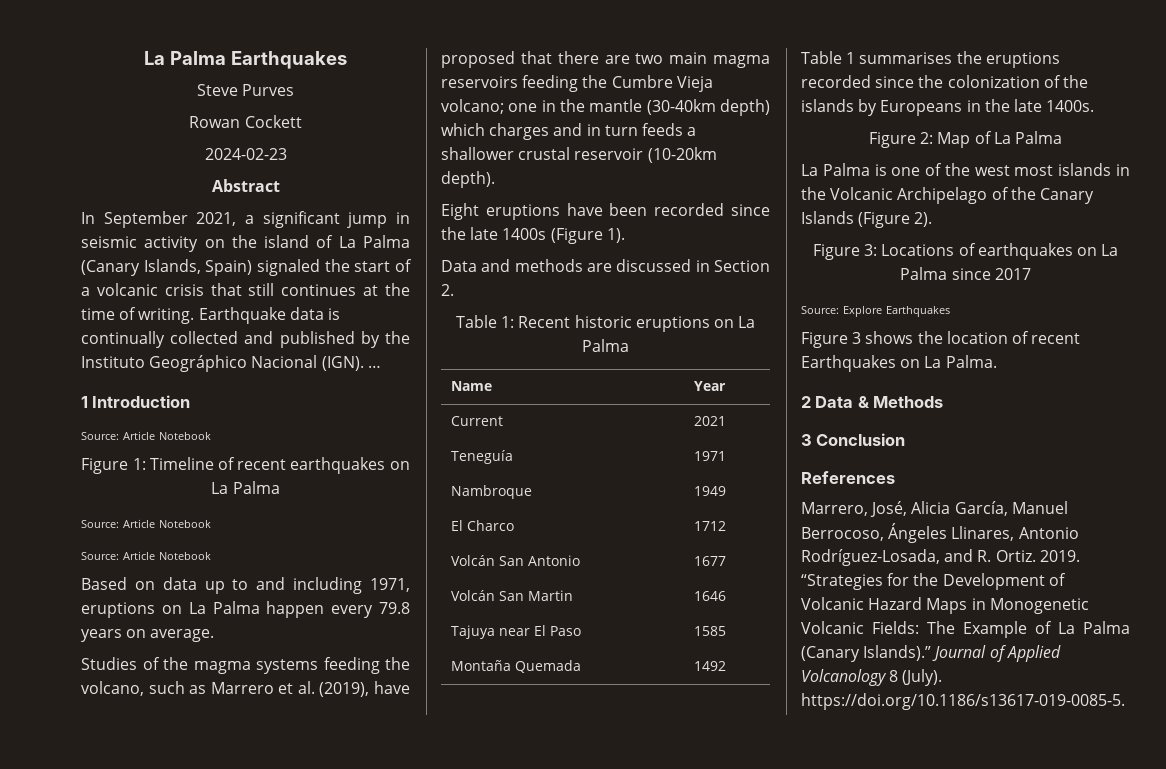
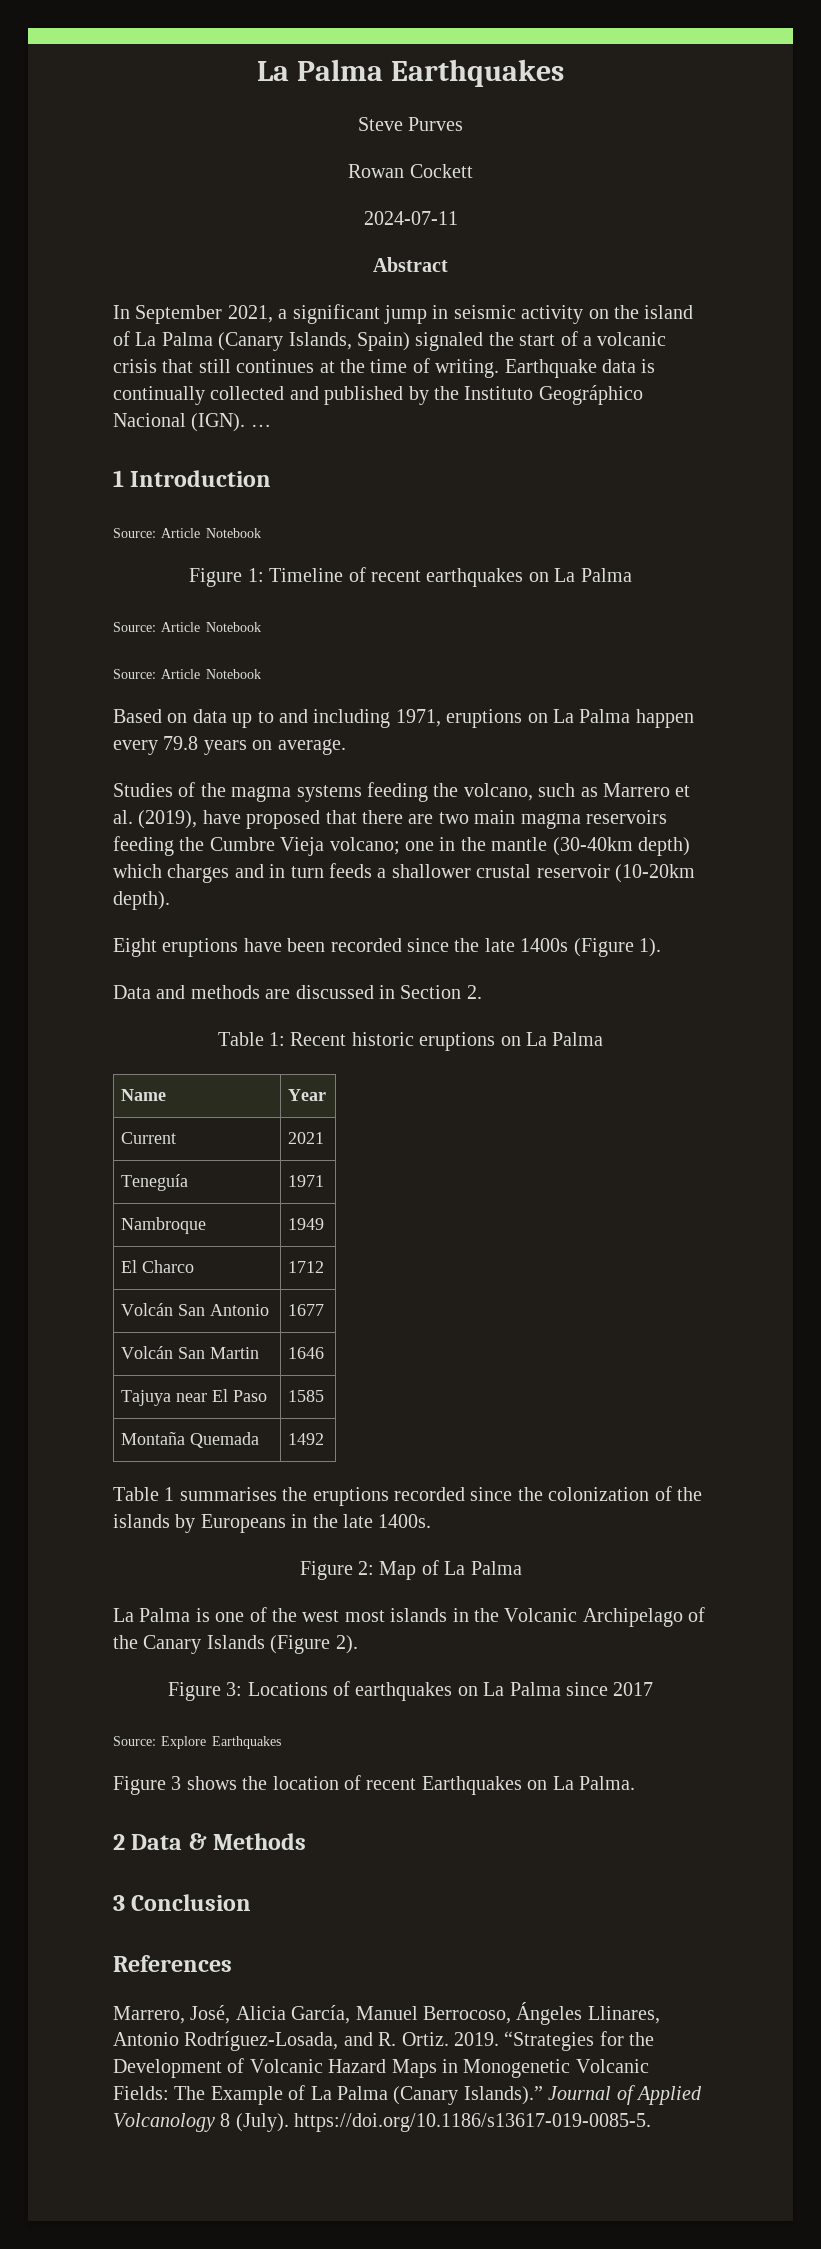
- 2024-02-23
+ 2024-07-11

